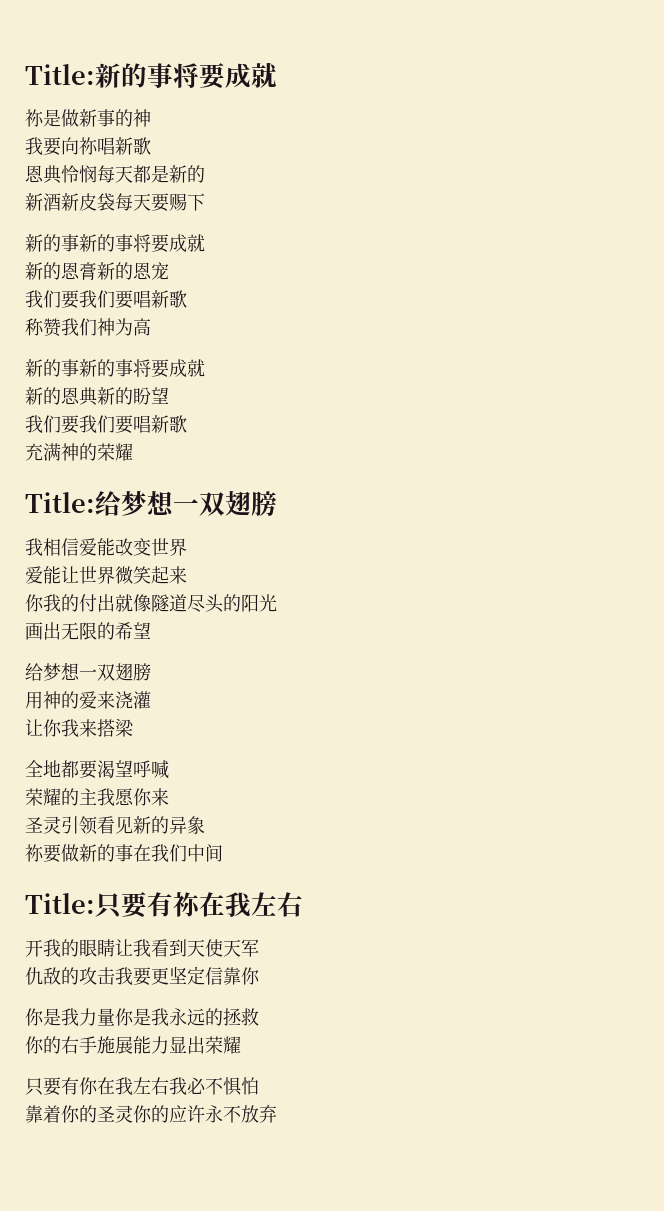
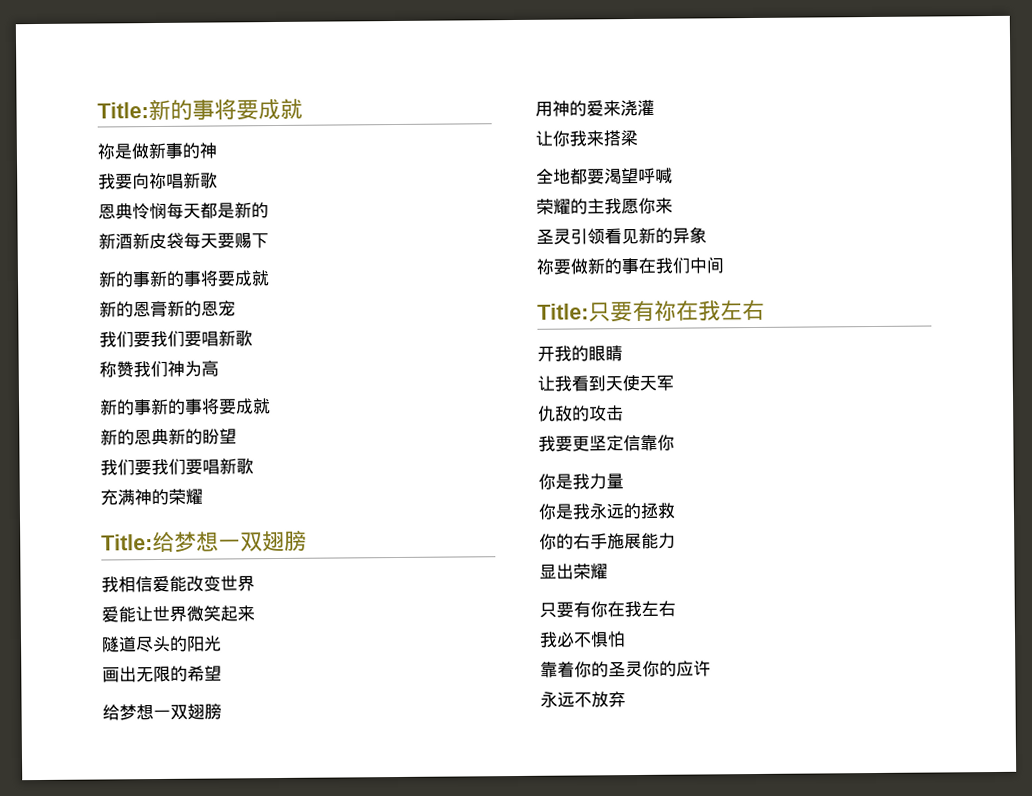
- 你我的付出就像隧道尽头的阳光
+ 隧道尽头的阳光
- 开我的眼睛让我看到天使天军
+ 开我的眼睛
+ 让我看到天使天军
- 仇敌的攻击我要更坚定信靠你
+ 仇敌的攻击
+ 我要更坚定信靠你
- 你是我力量你是我永远的拯救
+ 你是我力量
+ 你是我永远的拯救
- 你的右手施展能力显出荣耀
+ 你的右手施展能力
+ 显出荣耀
- 只要有你在我左右我必不惧怕
+ 只要有你在我左右
+ 我必不惧怕
- 靠着你的圣灵你的应许永不放弃
+ 靠着你的圣灵你的应许
+ 永远不放弃

